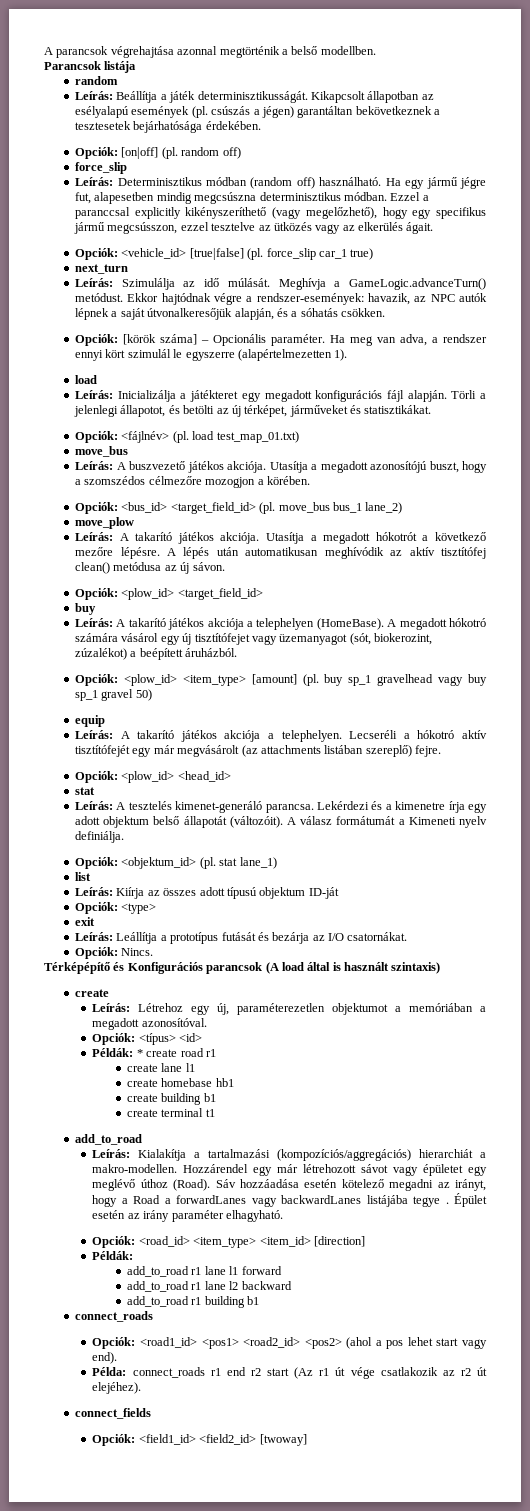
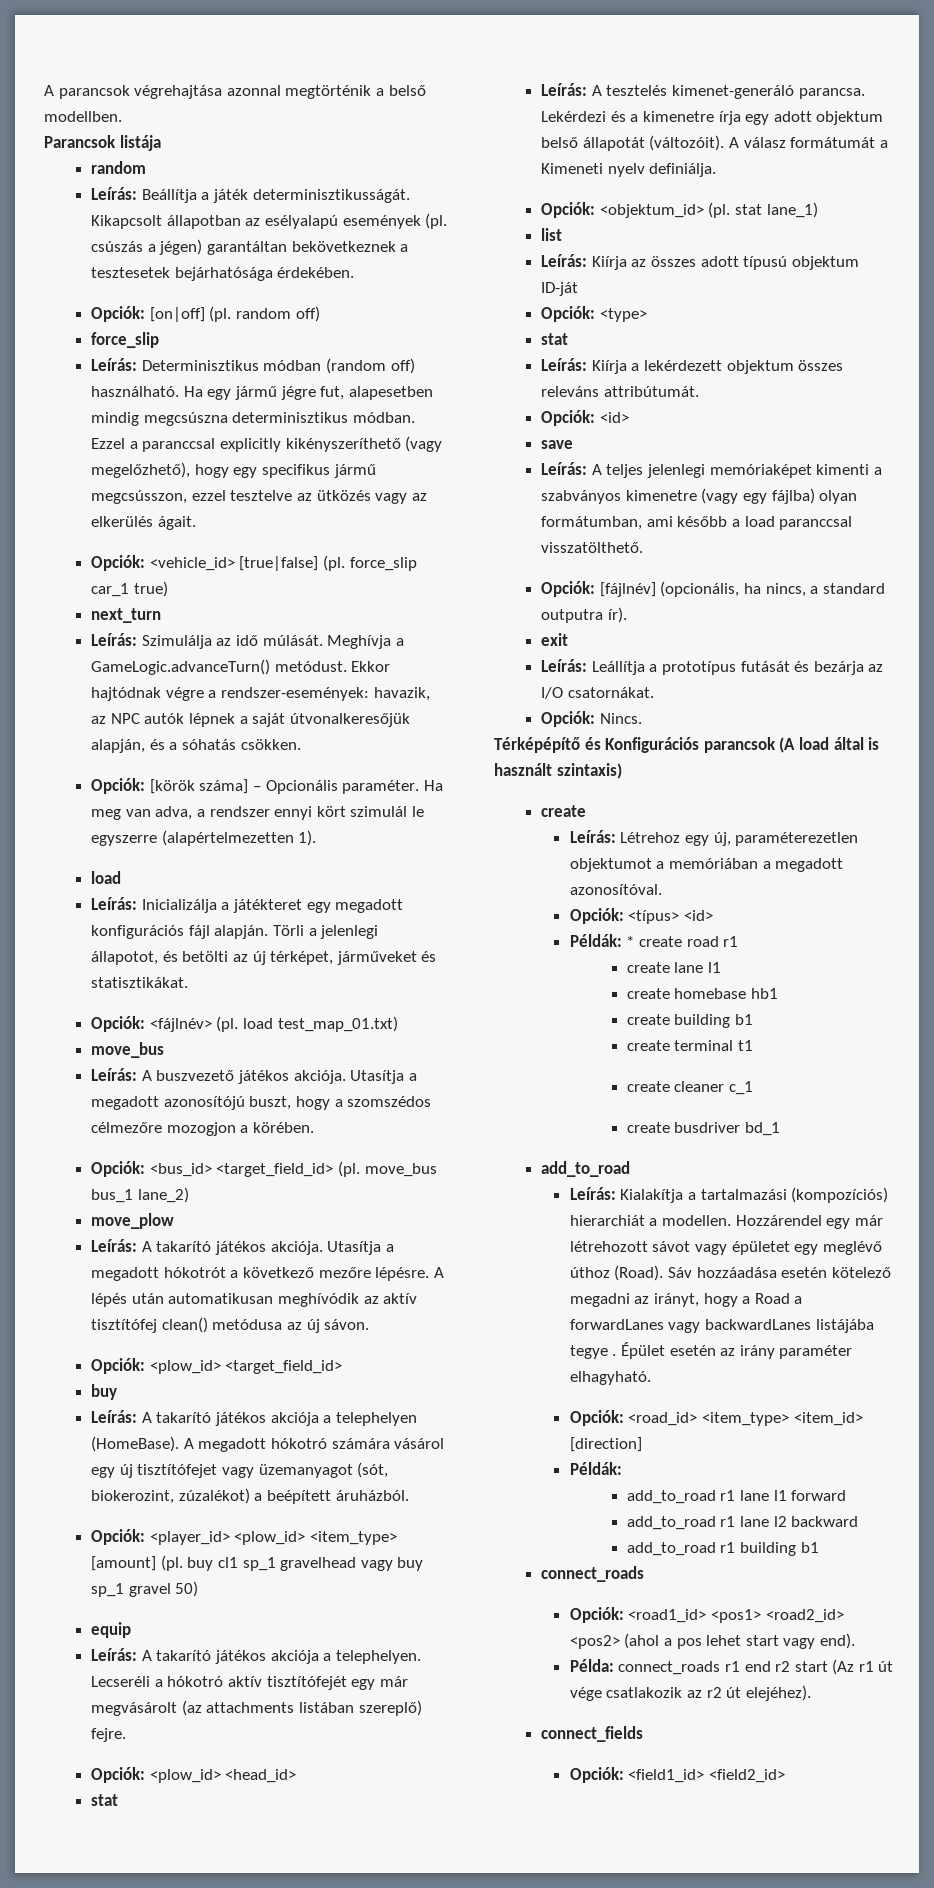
- Opciók: <plow_id> <item_type> [amount] (pl. buy sp_1 gravelhead vagy buy sp_1 gravel 50)
+ Opciók: <player_id> <plow_id> <item_type> [amount] (pl. buy cl1 sp_1 gravelhead vagy buy sp_1 gravel 50)
  Opciók: <type>
+ stat
+ Leírás: Kiírja a lekérdezett objektum összes releváns attribútumát.
+ Opciók: <id>
+ save
+ Leírás: A teljes jelenlegi memóriaképet kimenti a szabványos kimenetre (vagy egy fájlba) olyan formátumban, ami később a load paranccsal visszatölthető.
+ Opciók: [fájlnév] (opcionális, ha nincs, a standard outputra ír).
+ create cleaner c_1
+ create busdriver bd_1
- Leírás: Kialakítja a tartalmazási (kompozíciós/aggregációs) hierarchiát a makro-modellen.
+ Leírás: Kialakítja a tartalmazási (kompozíciós) hierarchiát a modellen.
- Opciók: <field1_id> <field2_id> [twoway]
+ Opciók: <field1_id> <field2_id>

